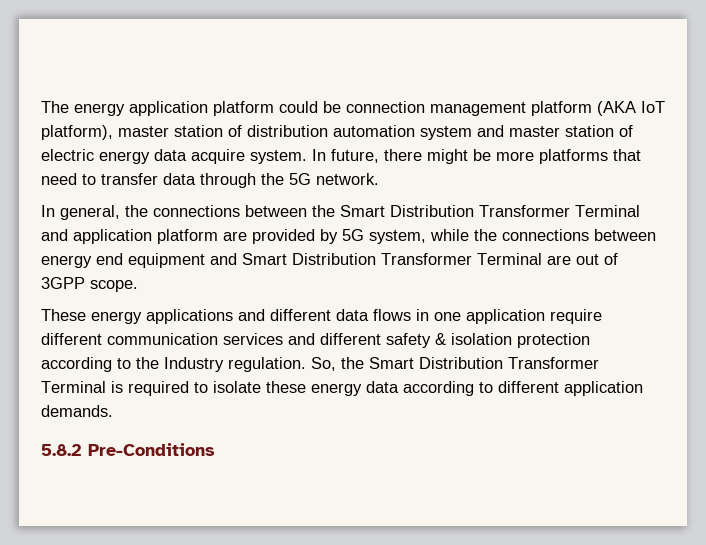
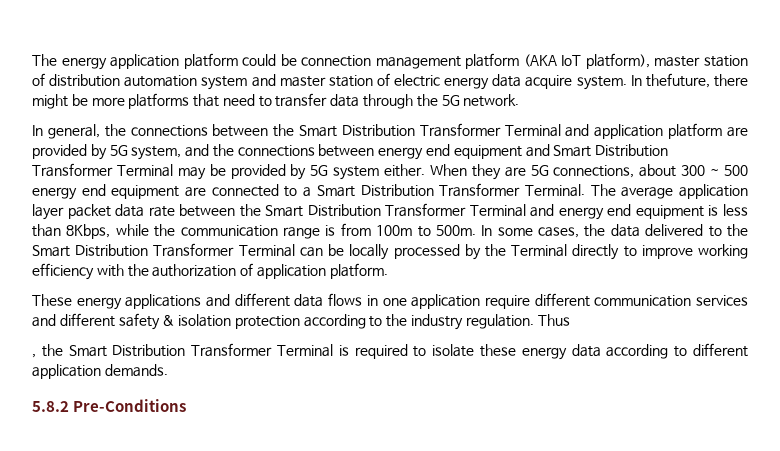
- In future, there might be more platforms that need to transfer data through the 5G network.
+ In thefuture, there might be more platforms that need to transfer data through the 5G network.
- In general, the connections between the Smart Distribution Transformer Terminal and application platform are provided by 5G system, while the connections between energy end equipment and Smart Distribution Transformer Terminal are out of 3GPP scope.
+ In general, the connections between the Smart Distribution Transformer Terminal and application platform are provided by 5G system, and the connections between energy end equipment and Smart Distribution Transformer Terminal may be provided by 5G system either. When they are 5G connections, about 300 ~ 500 energy end equipment are connected to a Smart Distribution Transformer Terminal. The average application layer packet data rate between the Smart Distribution Transformer Terminal and energy end equipment is less than 8Kbps, while the communication range is from 100m to 500m. In some cases, the data delivered to the Smart Distribution Transformer Terminal can be locally processed by the Terminal directly to improve working efficiency with the authorization of application platform.
- These energy applications and different data flows in one application require different communication services and different safety & isolation protection according to the Industry regulation. So, the Smart Distribution Transformer Terminal is required to isolate these energy data according to different application demands.
+ These energy applications and different data flows in one application require different communication services and different safety & isolation protection according to the industry regulation. Thus
+ , the Smart Distribution Transformer Terminal is required to isolate these energy data according to different application demands.

